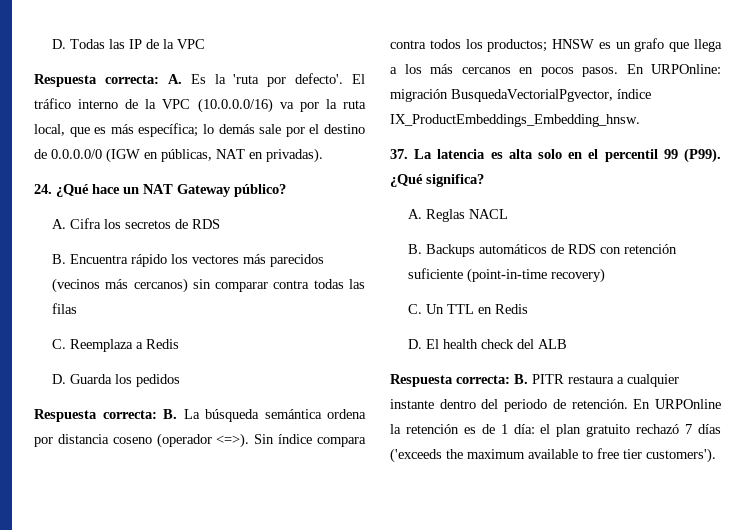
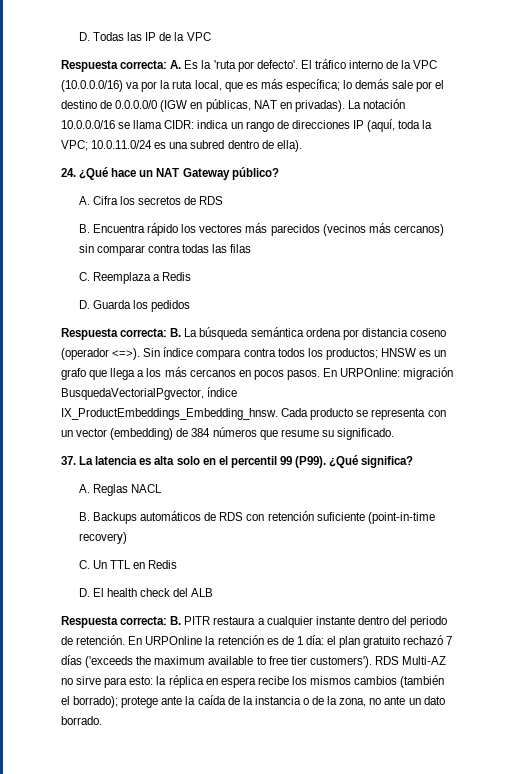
+ La notación 10.0.0.0/16 se llama CIDR: indica un rango de direcciones IP (aquí, toda la VPC; 10.0.11.0/24 es una subred dentro de ella).
+ Cada producto se representa con un vector (embedding) de 384 números que resume su significado.
+ RDS Multi-AZ no sirve para esto: la réplica en espera recibe los mismos cambios (también el borrado); protege ante la caída de la instancia o de la zona, no ante un dato borrado.

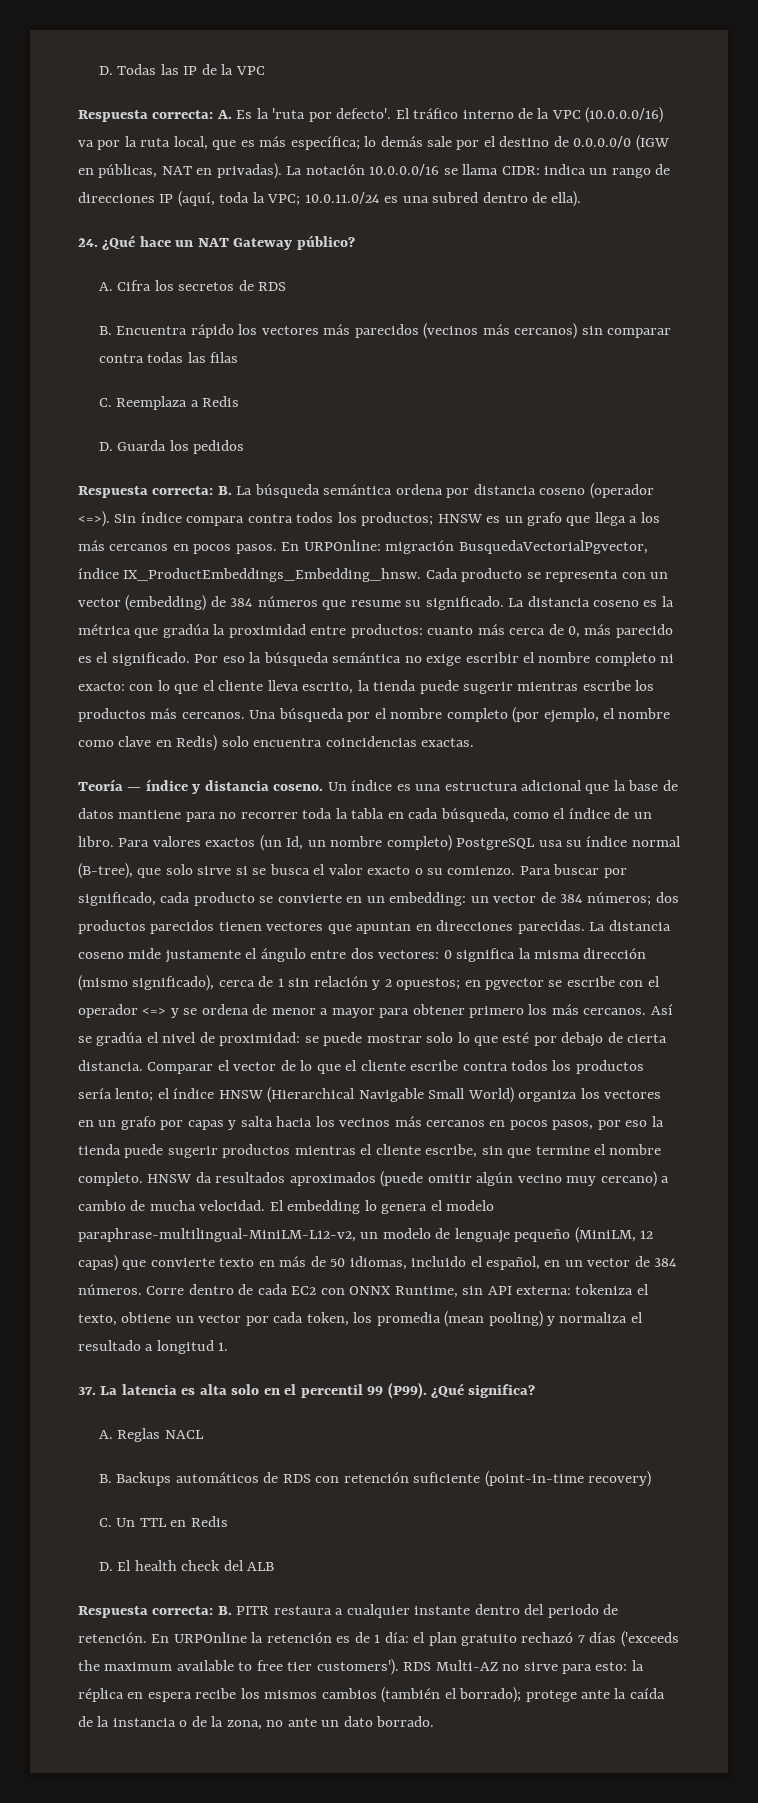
+ La distancia coseno es la métrica que gradúa la proximidad entre productos: cuanto más cerca de 0, más parecido es el significado. Por eso la búsqueda semántica no exige escribir el nombre completo ni exacto: con lo que el cliente lleva escrito, la tienda puede sugerir mientras escribe los productos más cercanos. Una búsqueda por el nombre completo (por ejemplo, el nombre como clave en Redis) solo encuentra coincidencias exactas.
+ Teoría — índice y distancia coseno. Un índice es una estructura adicional que la base de datos mantiene para no recorrer toda la tabla en cada búsqueda, como el índice de un libro. Para valores exactos (un Id, un nombre completo) PostgreSQL usa su índice normal (B-tree), que solo sirve si se busca el valor exacto o su comienzo. Para buscar por significado, cada producto se convierte en un embedding: un vector de 384 números; dos productos parecidos tienen vectores que apuntan en direcciones parecidas. La distancia coseno mide justamente el ángulo entre dos vectores: 0 significa la misma dirección (mismo significado), cerca de 1 sin relación y 2 opuestos; en pgvector se escribe con el operador <=> y se ordena de menor a mayor para obtener primero los más cercanos. Así se gradúa el nivel de proximidad: se puede mostrar solo lo que esté por debajo de cierta distancia. Comparar el vector de lo que el cliente escribe contra todos los productos sería lento; el índice HNSW (Hierarchical Navigable Small World) organiza los vectores en un grafo por capas y salta hacia los vecinos más cercanos en pocos pasos, por eso la tienda puede sugerir productos mientras el cliente escribe, sin que termine el nombre completo. HNSW da resultados aproximados (puede omitir algún vecino muy cercano) a cambio de mucha velocidad. El embedding lo genera el modelo paraphrase-multilingual-MiniLM-L12-v2, un modelo de lenguaje pequeño (MiniLM, 12 capas) que convierte texto en más de 50 idiomas, incluido el español, en un vector de 384 números. Corre dentro de cada EC2 con ONNX Runtime, sin API externa: tokeniza el texto, obtiene un vector por cada token, los promedia (mean pooling) y normaliza el resultado a longitud 1.

